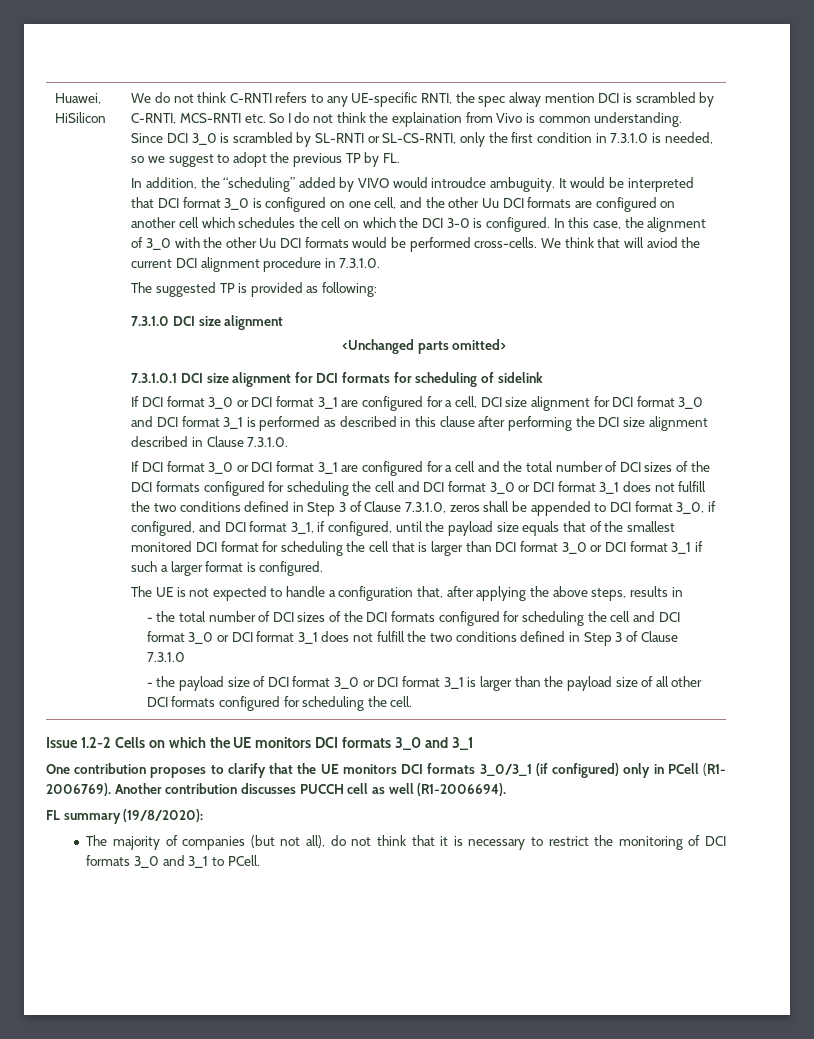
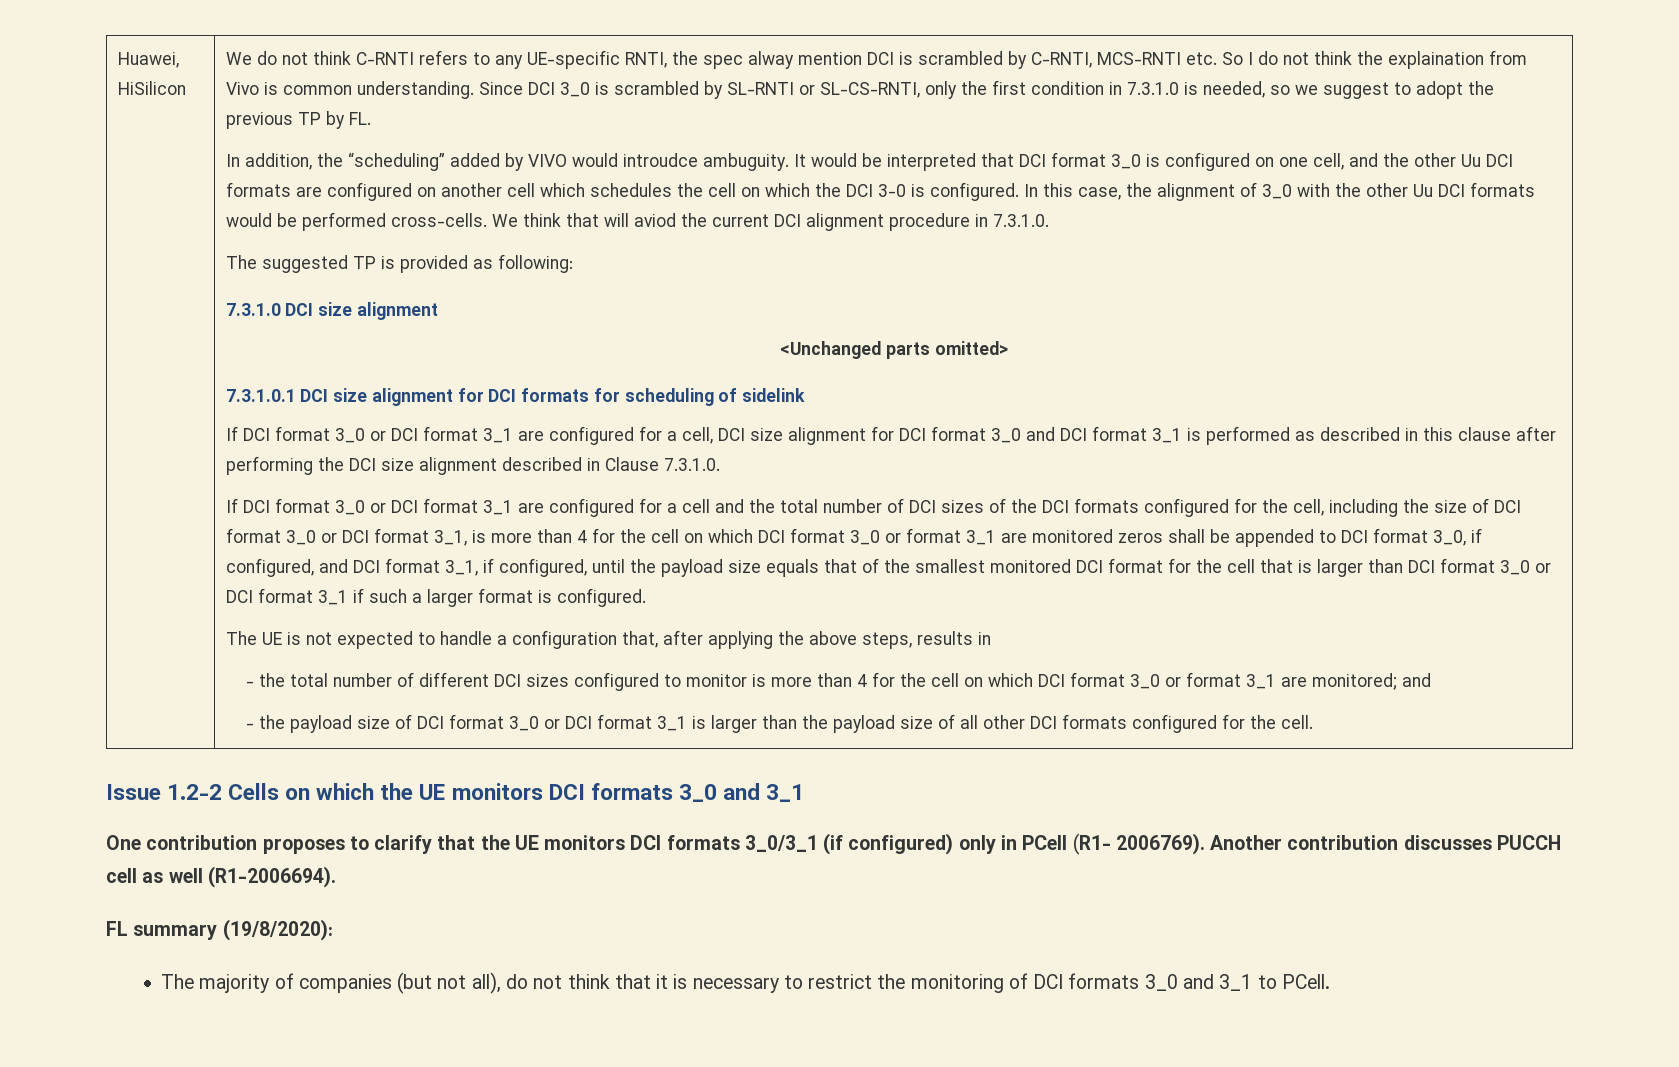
- If DCI format 3_0 or DCI format 3_1 are configured for a cell and the total number of DCI sizes of the DCI formats configured for scheduling the cell and DCI format 3_0 or DCI format 3_1 does not fulfill the two conditions defined in Step 3 of Clause 7.3.1.0, zeros shall be appended to DCI format 3_0, if configured, and DCI format 3_1, if configured, until the payload size equals that of the smallest monitored DCI format for scheduling the cell that is larger than DCI format 3_0 or DCI format 3_1 if such a larger format is configured.
+ If DCI format 3_0 or DCI format 3_1 are configured for a cell and the total number of DCI sizes of the DCI formats configured for the cell, including the size of DCI format 3_0 or DCI format 3_1, is more than 4 for the cell on which DCI format 3_0 or format 3_1 are monitored zeros shall be appended to DCI format 3_0, if configured, and DCI format 3_1, if configured, until the payload size equals that of the smallest monitored DCI format for the cell that is larger than DCI format 3_0 or DCI format 3_1 if such a larger format is configured.
- - the total number of DCI sizes of the DCI formats configured for scheduling the cell and DCI format 3_0 or DCI format 3_1 does not fulfill the two conditions defined in Step 3 of Clause 7.3.1.0
+ - the total number of different DCI sizes configured to monitor is more than 4 for the cell on which DCI format 3_0 or format 3_1 are monitored; and
- - the payload size of DCI format 3_0 or DCI format 3_1 is larger than the payload size of all other DCI formats configured for scheduling the cell.
+ - the payload size of DCI format 3_0 or DCI format 3_1 is larger than the payload size of all other DCI formats configured for the cell.

